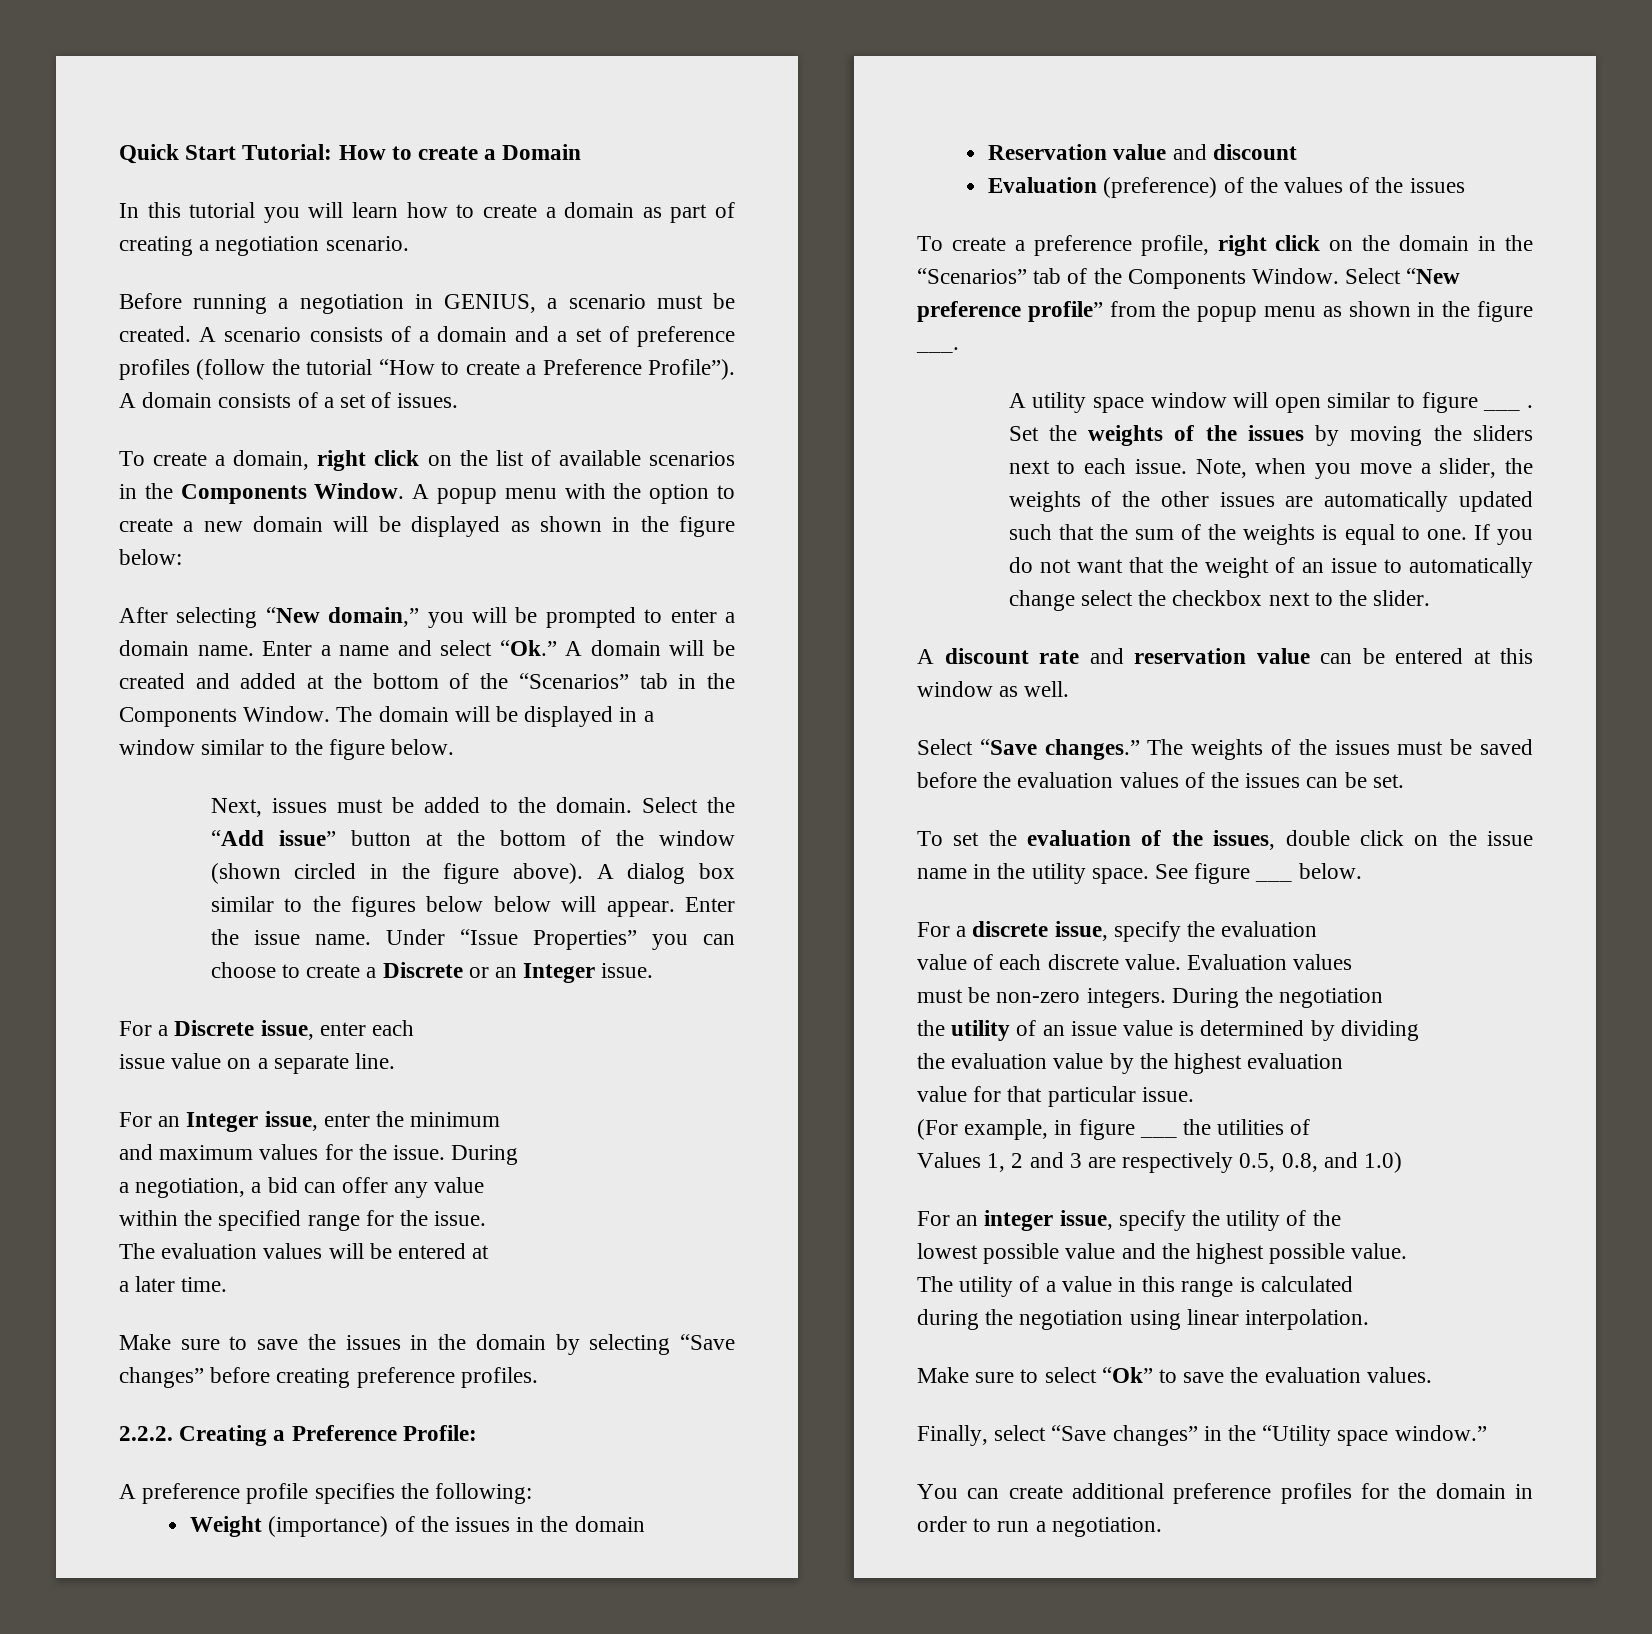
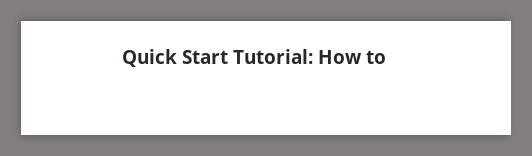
- Quick Start Tutorial: How to create a Domain
- In this tutorial you will learn how to create a domain as part of creating a negotiation scenario.
- Before running a negotiation in GENIUS, a scenario must be created. A scenario consists of a domain and a set of preference profiles (follow the tutorial “How to create a Preference Profile”). A domain consists of a set of issues.
- To create a domain, right click on the list of available scenarios in the Components Window. A popup menu with the option to create a new domain will be displayed as shown in the figure below:
- After selecting “New domain,” you will be prompted to enter a domain name. Enter a name and select “Ok.” A domain will be created and added at the bottom of the “Scenarios” tab in the Components Window. The domain will be displayed in a window similar to the figure below.
- Next, issues must be added to the domain. Select the “Add issue” button at the bottom of the window (shown circled in the figure above). A dialog box similar to the figures below below will appear. Enter the issue name. Under “Issue Properties” you can choose to create a Discrete or an Integer issue.
- For a Discrete issue, enter each
- issue value on a separate line.
- For an Integer issue, enter the minimum
- and maximum values for the issue. During
- a negotiation, a bid can offer any value
- within the specified range for the issue.
- The evaluation values will be entered at
- a later time.
- Make sure to save the issues in the domain by selecting “Save changes” before creating preference profiles.
- 2.2.2. Creating a Preference Profile:
- A preference profile specifies the following:
- Weight (importance) of the issues in the domain
- Reservation value and discount
- Evaluation (preference) of the values of the issues
- To create a preference profile, right click on the domain in the “Scenarios” tab of the Components Window. Select “New preference profile” from the popup menu as shown in the figure ___.
- A utility space window will open similar to figure ___ . Set the weights of the issues by moving the sliders next to each issue. Note, when you move a slider, the weights of the other issues are automatically updated such that the sum of the weights is equal to one. If you do not want that the weight of an issue to automatically change select the checkbox next to the slider.
- A discount rate and reservation value can be entered at this window as well.
- Select “Save changes.” The weights of the issues must be saved before the evaluation values of the issues can be set.
- To set the evaluation of the issues, double click on the issue name in the utility space. See figure ___ below.
- For a discrete issue, specify the evaluation
- value of each discrete value. Evaluation values
- must be non-zero integers. During the negotiation
- the utility of an issue value is determined by dividing
- the evaluation value by the highest evaluation
- value for that particular issue.
- (For example, in figure ___ the utilities of
- Values 1, 2 and 3 are respectively 0.5, 0.8, and 1.0)
- For an integer issue, specify the utility of the
- lowest possible value and the highest possible value.
- The utility of a value in this range is calculated
- during the negotiation using linear interpolation.
- Make sure to select “Ok” to save the evaluation values.
- Finally, select “Save changes” in the “Utility space window.”
- You can create additional preference profiles for the domain in order to run a negotiation.
+ Quick Start Tutorial: How to

